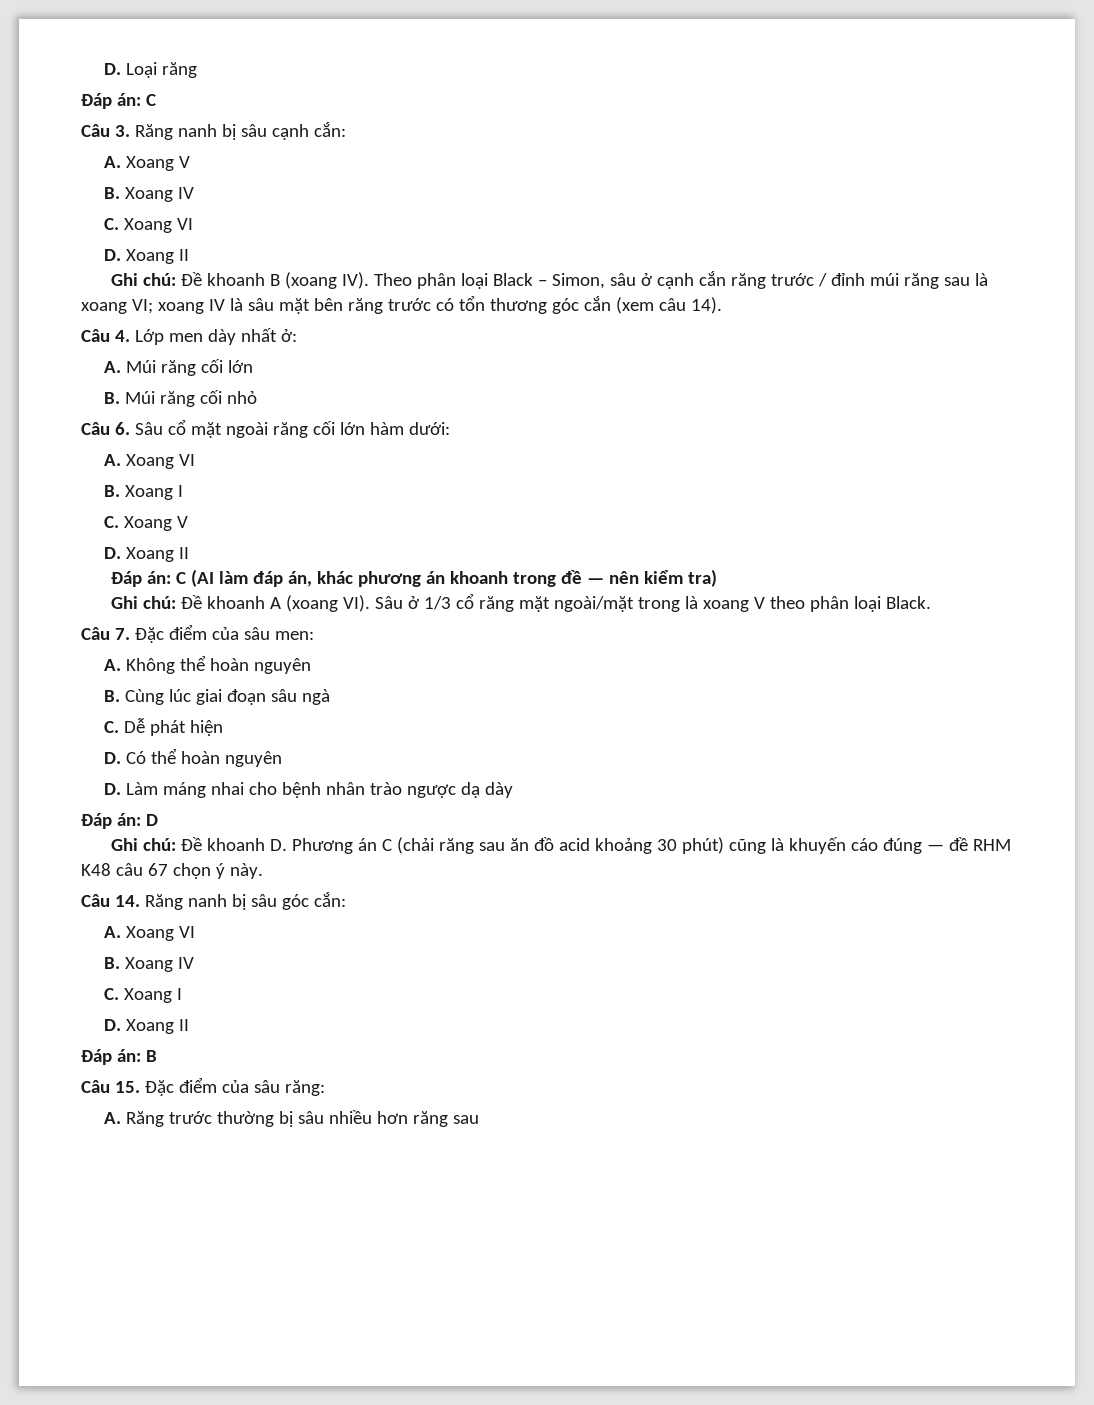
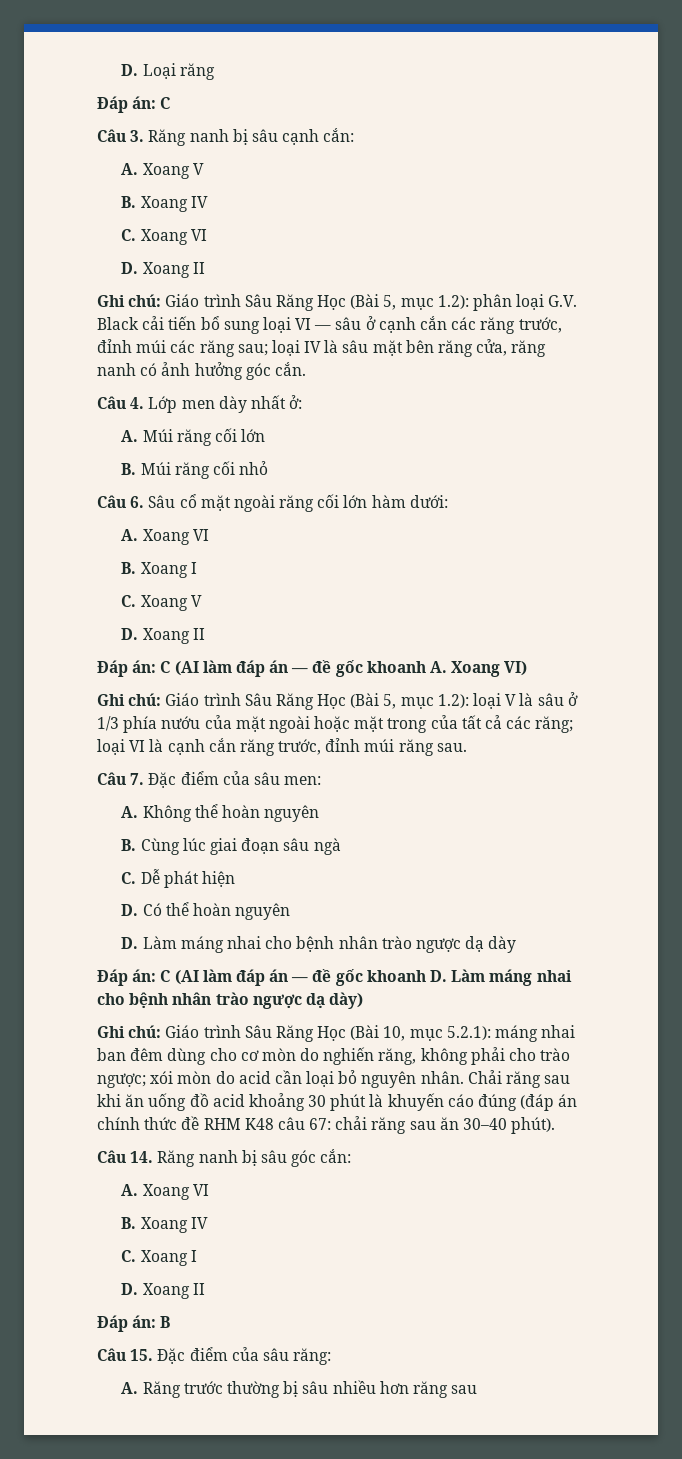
- Ghi chú: Đề khoanh B (xoang IV). Theo phân loại Black – Simon, sâu ở cạnh cắn răng trước / đỉnh múi răng sau là xoang VI; xoang IV là sâu mặt bên răng trước có tổn thương góc cắn (xem câu 14).
+ Ghi chú: Giáo trình Sâu Răng Học (Bài 5, mục 1.2): phân loại G.V. Black cải tiến bổ sung loại VI — sâu ở cạnh cắn các răng trước, đỉnh múi các răng sau; loại IV là sâu mặt bên răng cửa, răng nanh có ảnh hưởng góc cắn.
- Đáp án: C (AI làm đáp án, khác phương án khoanh trong đề — nên kiểm tra)
- Ghi chú: Đề khoanh A (xoang VI). Sâu ở 1/3 cổ răng mặt ngoài/mặt trong là xoang V theo phân loại Black.
+ Đáp án: C (AI làm đáp án — đề gốc khoanh A. Xoang VI)
+ Ghi chú: Giáo trình Sâu Răng Học (Bài 5, mục 1.2): loại V là sâu ở 1/3 phía nướu của mặt ngoài hoặc mặt trong của tất cả các răng; loại VI là cạnh cắn răng trước, đỉnh múi răng sau.
- Đáp án: D
- Ghi chú: Đề khoanh D. Phương án C (chải răng sau ăn đồ acid khoảng 30 phút) cũng là khuyến cáo đúng — đề RHM K48 câu 67 chọn ý này.
+ Đáp án: C (AI làm đáp án — đề gốc khoanh D. Làm máng nhai cho bệnh nhân trào ngược dạ dày)
+ Ghi chú: Giáo trình Sâu Răng Học (Bài 10, mục 5.2.1): máng nhai ban đêm dùng cho cơ mòn do nghiến răng, không phải cho trào ngược; xói mòn do acid cần loại bỏ nguyên nhân. Chải răng sau khi ăn uống đồ acid khoảng 30 phút là khuyến cáo đúng (đáp án chính thức đề RHM K48 câu 67: chải răng sau ăn 30–40 phút).

